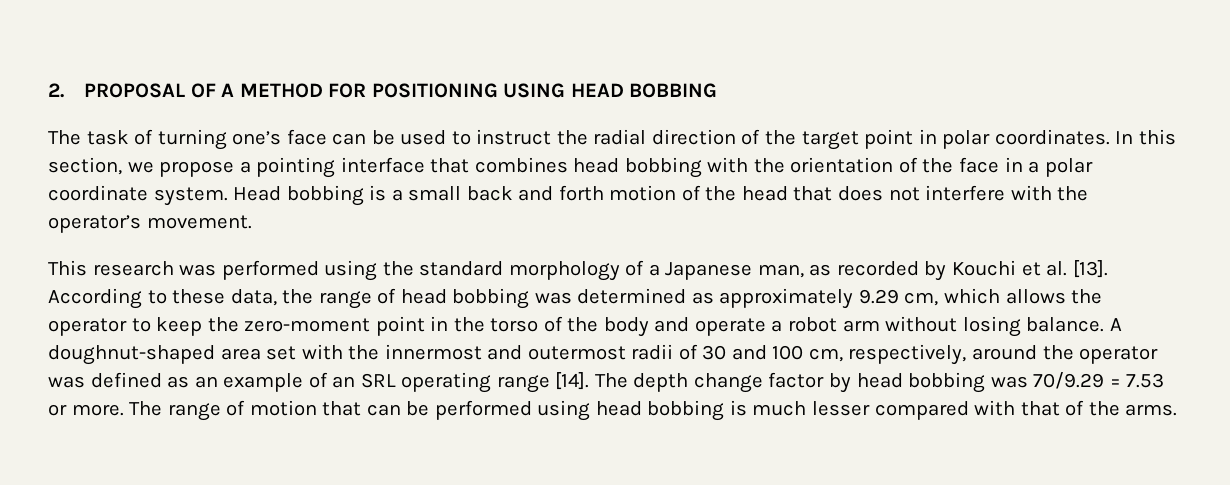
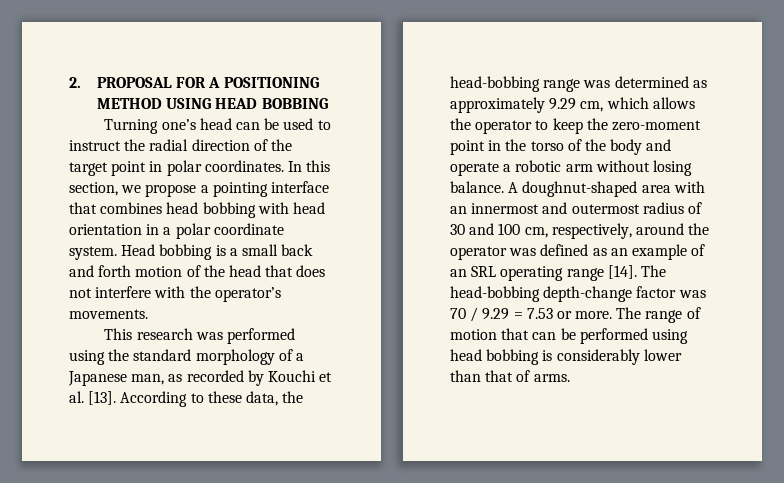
- 2. PROPOSAL OF A METHOD FOR POSITIONING USING HEAD BOBBING
- The task of turning one’s face can be used to instruct the radial direction of the target point in polar coordinates.
+ 2. PROPOSAL FOR A POSITIONING METHOD USING HEAD BOBBING
+ Turning one’s head can be used to instruct the radial direction of the target point in polar coordinates.
- In this section, we propose a pointing interface that combines head bobbing with the orientation of the face in a polar coordinate system.
+ In this section, we propose a pointing interface that combines head bobbing with head orientation in a polar coordinate system.
- Head bobbing is a small back and forth motion of the head that does not interfere with the operator’s movement.
+ Head bobbing is a small back and forth motion of the head that does not interfere with the operator’s movements.
- According to these data, the range of head bobbing was determined as approximately 9.29 cm, which allows the operator to keep the zero-moment point in the torso of the body and operate a robot arm without losing balance.
+ According to these data, the head-bobbing range was determined as approximately 9.29 cm, which allows the operator to keep the zero-moment point in the torso of the body and operate a robotic arm without losing balance.
- A doughnut-shaped area set with the innermost and outermost radii of 30 and 100 cm, respectively, around the operator was defined as an example of an SRL operating range [14].
+ A doughnut-shaped area with an innermost and outermost radius of 30 and 100 cm, respectively, around the operator was defined as an example of an SRL operating range [14].
- The depth change factor by head bobbing was 70/9.29 = 7.53 or more.
+ The head-bobbing depth-change factor was 70 / 9.29 = 7.53 or more.
- The range of motion that can be performed using head bobbing is much lesser compared with that of the arms.
+ The range of motion that can be performed using head bobbing is considerably lower than that of arms.

